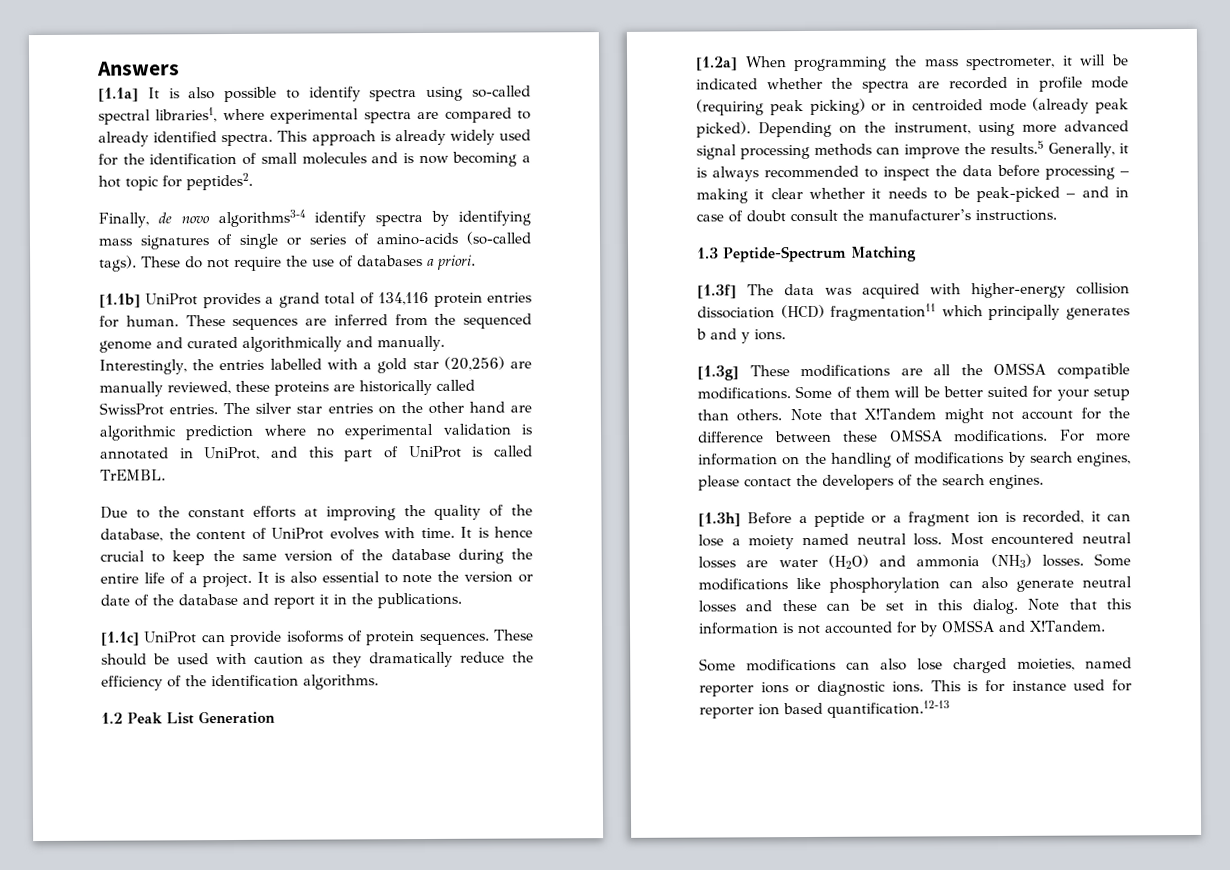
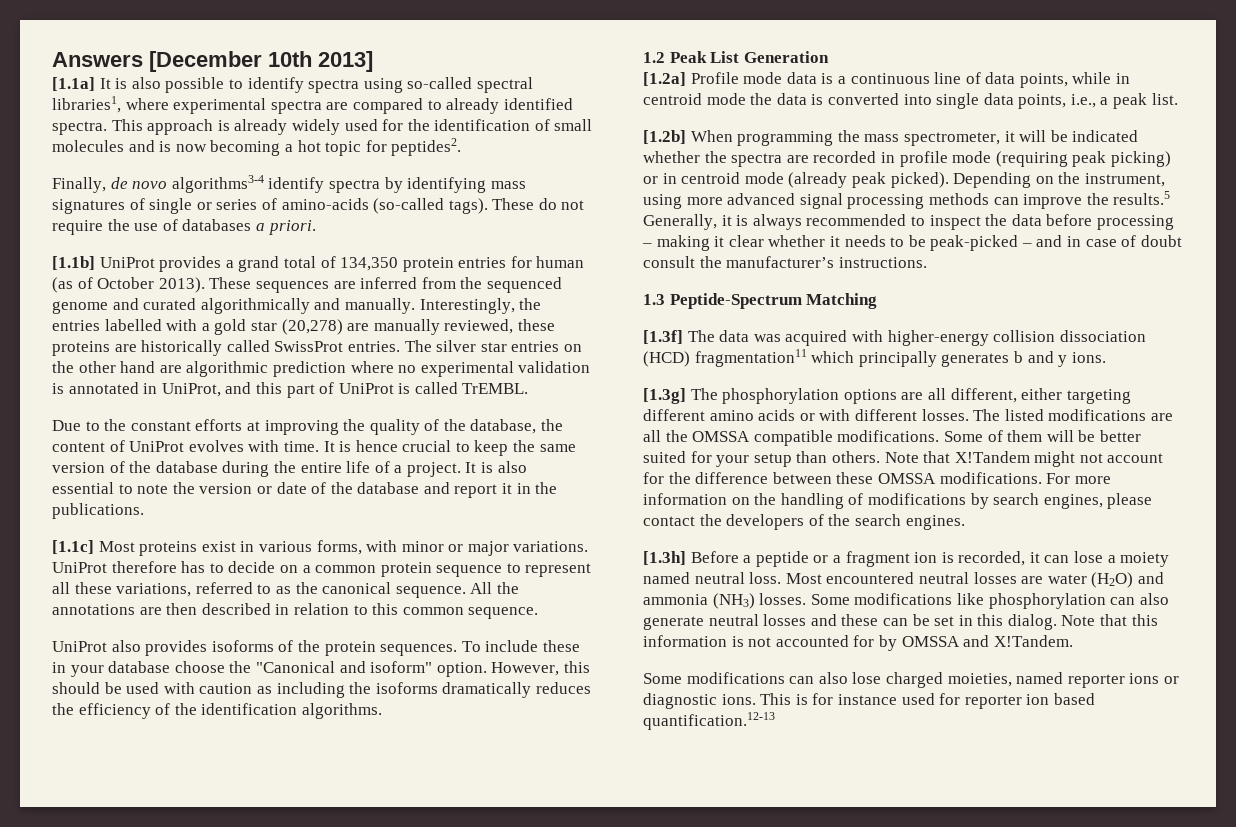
- Answers
+ Answers [December 10th 2013]
- [1.1b] UniProt provides a grand total of 134,116 protein entries for human.
+ [1.1b] UniProt provides a grand total of 134,350 protein entries for human (as of October 2013).
- Interestingly, the entries labelled with a gold star (20,256) are manually reviewed, these proteins are historically called SwissProt entries.
+ Interestingly, the entries labelled with a gold star (20,278) are manually reviewed, these proteins are historically called SwissProt entries.
- [1.1c] UniProt can provide isoforms of protein sequences.
+ [1.1c] Most proteins exist in various forms, with minor or major variations. UniProt therefore has to decide on a common protein sequence to represent all these variations, referred to as the canonical sequence. All the annotations are then described in relation to this common sequence.
+ UniProt also provides isoforms of the protein sequences.
- These should be used with caution as they dramatically reduce the efficiency of the identification algorithms.
+ To include these in your database choose the "Canonical and isoform" option. However, this should be used with caution as including the isoforms dramatically reduces the efficiency of the identification algorithms.
- [1.2a] When programming the mass spectrometer, it will be indicated whether the spectra are recorded in profile mode (requiring peak picking) or in centroided mode (already peak picked).
+ [1.2a] Profile mode data is a continuous line of data points, while in centroid mode the data is converted into single data points, i.e., a peak list.
+ [1.2b] When programming the mass spectrometer, it will be indicated whether the spectra are recorded in profile mode (requiring peak picking) or in centroid mode (already peak picked).
- [1.3g] These modifications are all the OMSSA compatible modifications.
+ [1.3g] The phosphorylation options are all different, either targeting different amino acids or with different losses. The listed modifications are all the OMSSA compatible modifications.

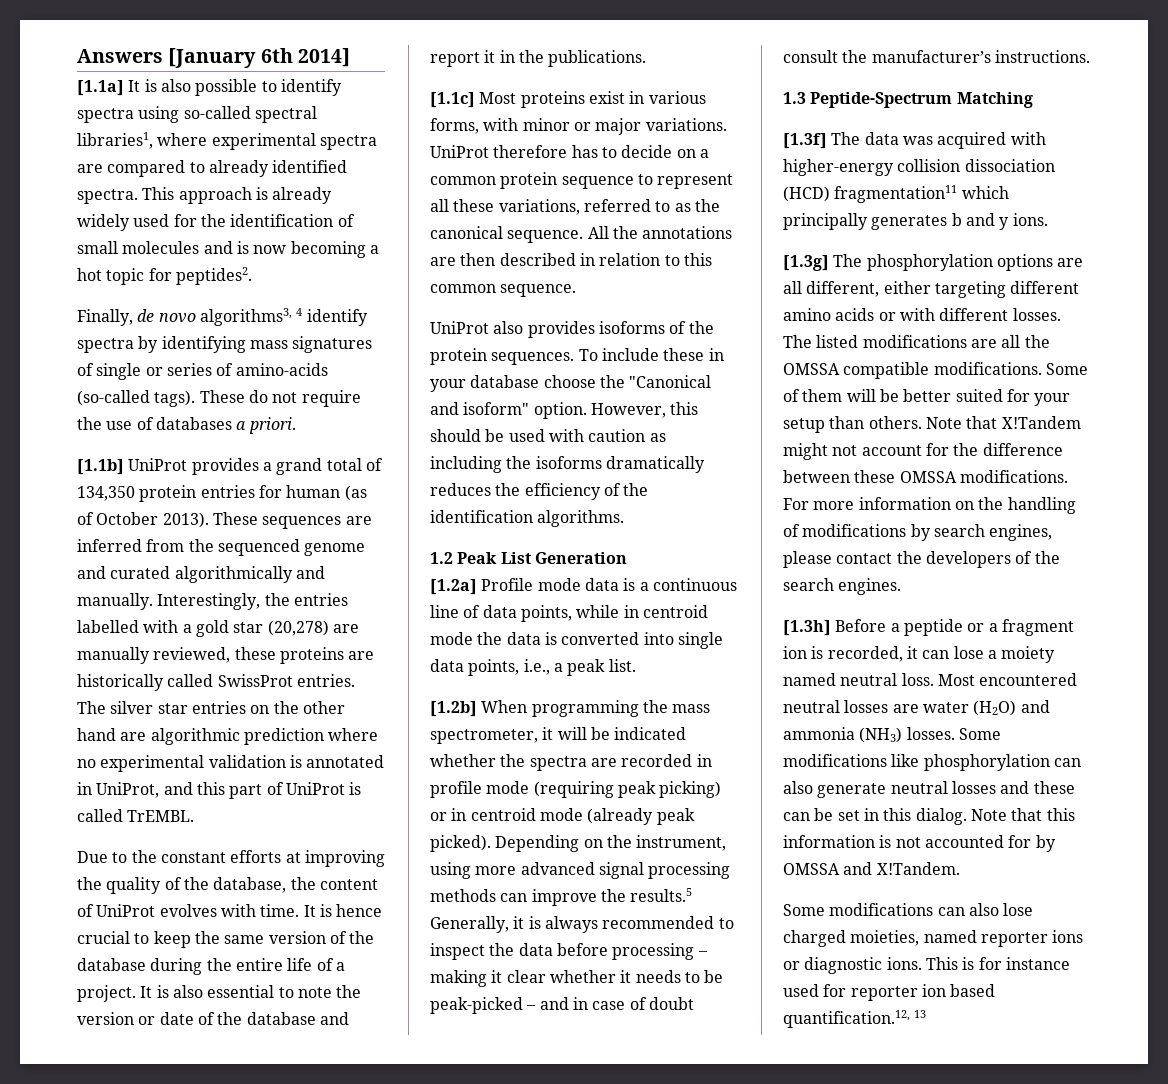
- Answers [December 10th 2013]
+ Answers [January 6th 2014]
- Finally, de novo algorithms3-4 identify spectra by identifying mass signatures of single or series of amino-acids (so-called tags).
+ Finally, de novo algorithms3, 4 identify spectra by identifying mass signatures of single or series of amino-acids (so-called tags).
- This is for instance used for reporter ion based quantification.12-13
+ This is for instance used for reporter ion based quantification.12, 13

